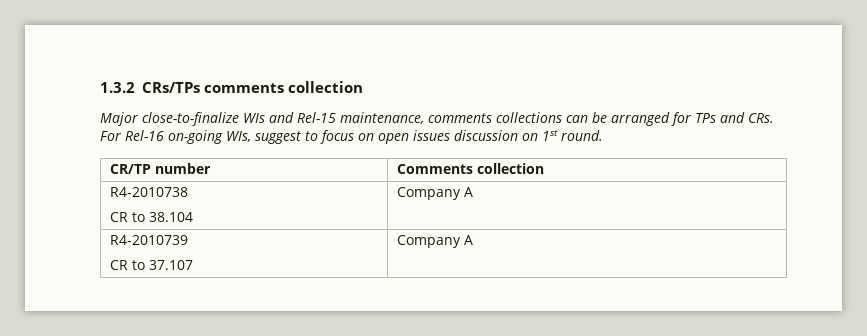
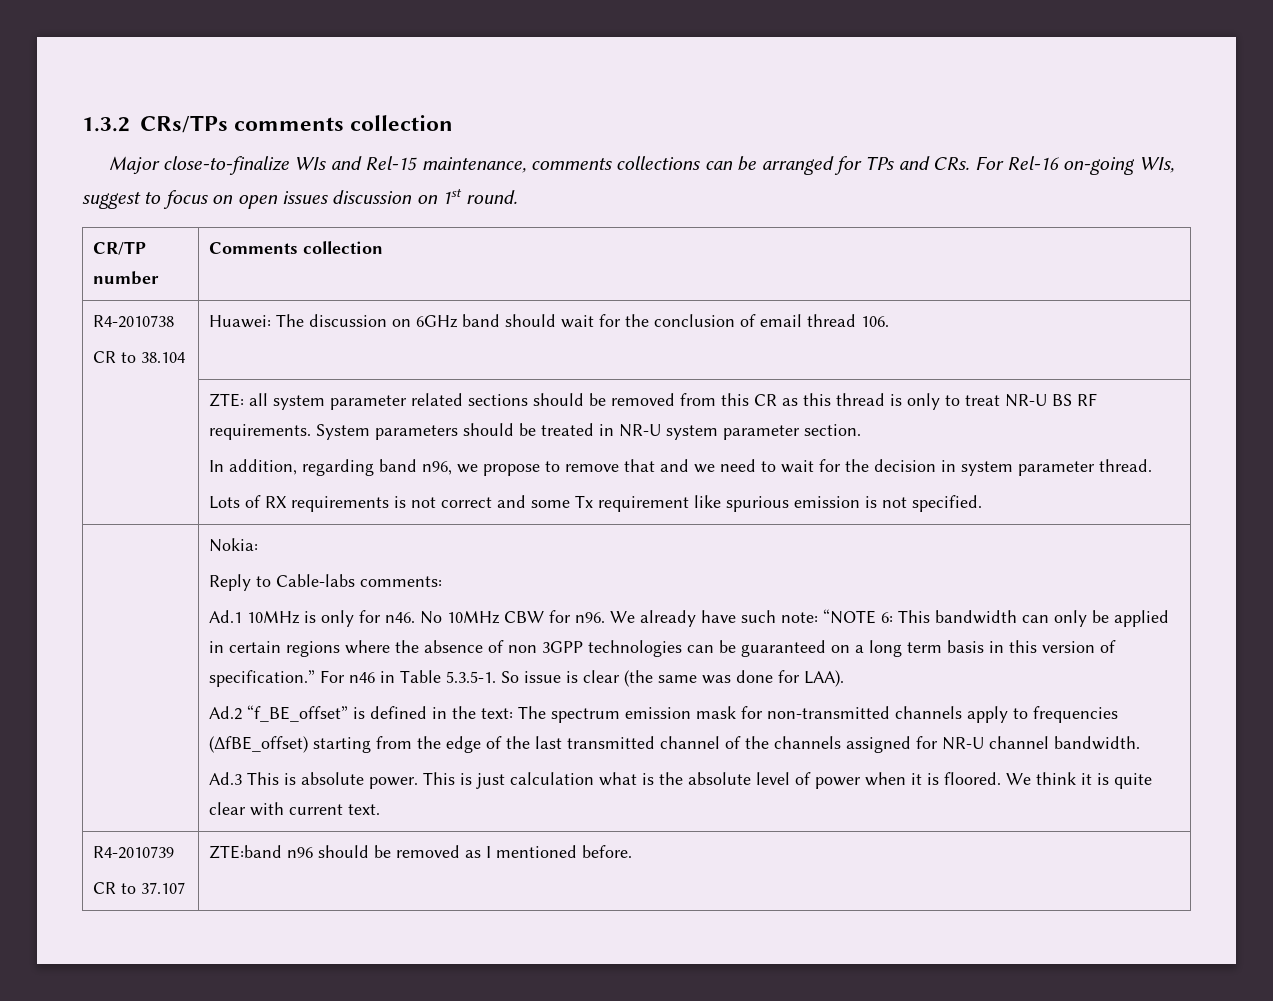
  R4-2010738
- CR to 38.104 | Company A
+ CR to 38.104 | Huawei: The discussion on 6GHz band should wait for the conclusion of email thread 106.
+ | ZTE: all system parameter related sections should be removed from this CR as this thread is only to treat NR-U BS RF requirements. System parameters should be treated in NR-U system parameter section.
+ In addition, regarding band n96, we propose to remove that and we need to wait for the decision in system parameter thread.
+ Lots of RX requirements is not correct and some Tx requirement like spurious emission is not specified.
+ | Nokia:
+ Reply to Cable-labs comments:
+ Ad.1 10MHz is only for n46. No 10MHz CBW for n96. We already have such note: “NOTE 6: This bandwidth can only be applied in certain regions where the absence of non 3GPP technologies can be guaranteed on a long term basis in this version of specification.” For n46 in Table 5.3.5-1. So issue is clear (the same was done for LAA).
+ Ad.2 “f_BE_offset” is defined in the text: The spectrum emission mask for non-transmitted channels apply to frequencies (ΔfBE_offset) starting from the edge of the last transmitted channel of the channels assigned for NR-U channel bandwidth.
+ Ad.3 This is absolute power. This is just calculation what is the absolute level of power when it is floored. We think it is quite clear with current text.
  R4-2010739
- CR to 37.107 | Company A
+ CR to 37.107 | ZTE:band n96 should be removed as I mentioned before.

